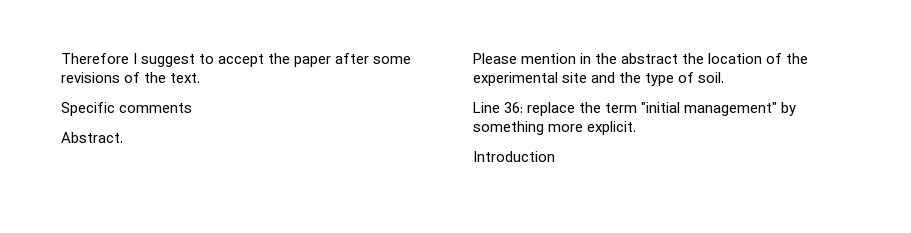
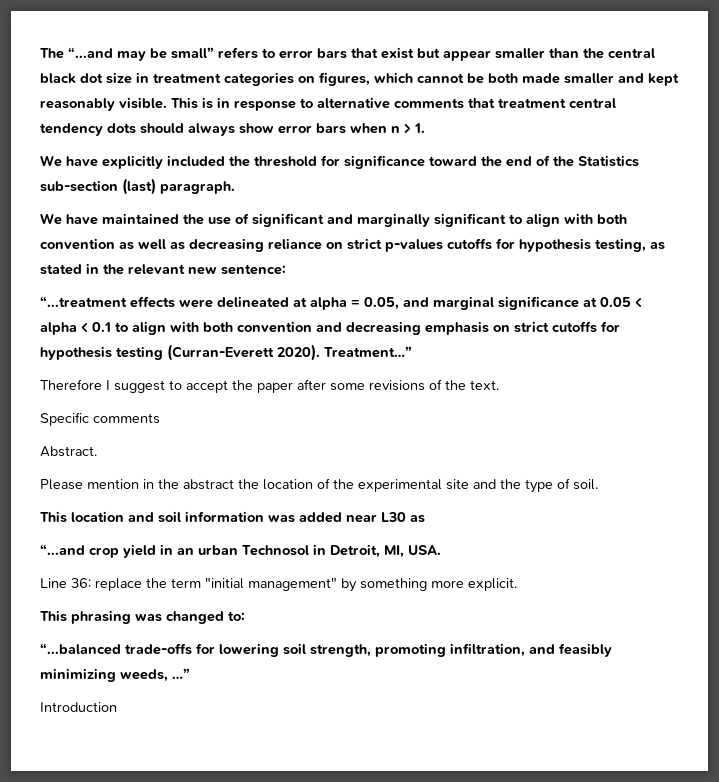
+ The “...and may be small” refers to error bars that exist but appear smaller than the central black dot size in treatment categories on figures, which cannot be both made smaller and kept reasonably visible. This is in response to alternative comments that treatment central tendency dots should always show error bars when n > 1.
+ We have explicitly included the threshold for significance toward the end of the Statistics sub-section (last) paragraph.
+ We have maintained the use of significant and marginally significant to align with both convention as well as decreasing reliance on strict p-values cutoffs for hypothesis testing, as stated in the relevant new sentence:
+ “...treatment effects were delineated at alpha = 0.05, and marginal significance at 0.05 < alpha < 0.1 to align with both convention and decreasing emphasis on strict cutoffs for hypothesis testing (Curran-Everett 2020). Treatment…”
+ This location and soil information was added near L30 as
+ “...and crop yield in an urban Technosol in Detroit, MI, USA.
+ This phrasing was changed to:
+ “...balanced trade-offs for lowering soil strength, promoting infiltration, and feasibly minimizing weeds, …”

